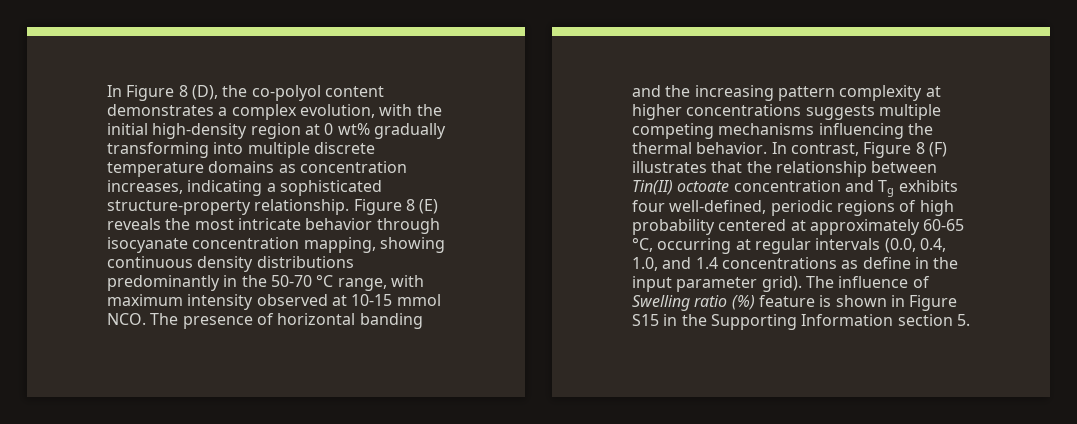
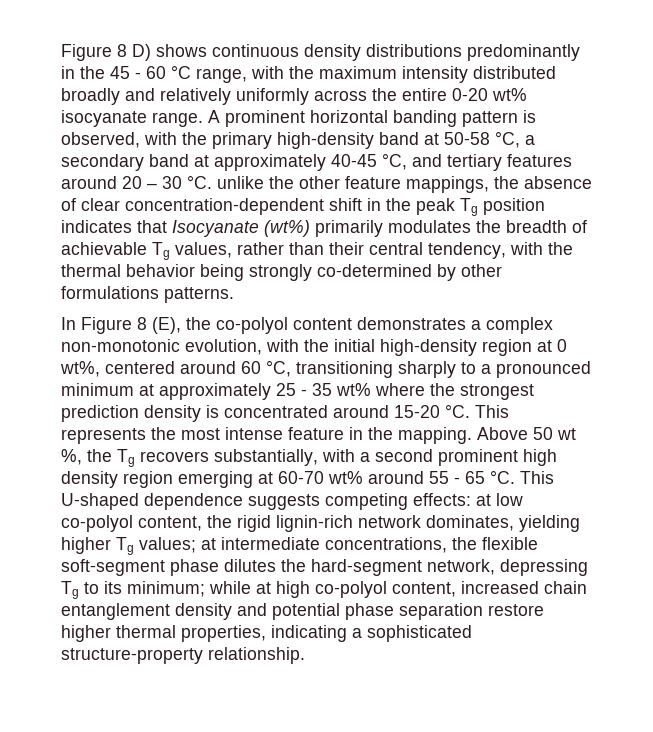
+ Figure 8 D) shows continuous density distributions predominantly in the 45 - 60 °C range, with the maximum intensity distributed broadly and relatively uniformly across the entire 0-20 wt% isocyanate range. A prominent horizontal banding pattern is observed, with the primary high-density band at 50-58 °C, a secondary band at approximately 40-45 °C, and tertiary features around 20 – 30 °C. unlike the other feature mappings, the absence of clear concentration-dependent shift in the peak Tg position indicates that Isocyanate (wt%) primarily modulates the breadth of achievable Tg values, rather than their central tendency, with the thermal behavior being strongly co-determined by other formulations patterns.
- In Figure 8 (D), the co-polyol content demonstrates a complex evolution, with the initial high-density region at 0 wt% gradually transforming into multiple discrete temperature domains as concentration increases, indicating a sophisticated structure-property relationship. Figure 8 (E) reveals the most intricate behavior through isocyanate concentration mapping, showing continuous density distributions predominantly in the 50-70 °C range, with maximum intensity observed at 10-15 mmol NCO. The presence of horizontal banding and the increasing pattern complexity at higher concentrations suggests multiple competing mechanisms influencing the thermal behavior. In contrast, Figure 8 (F) illustrates that the relationship between Tin(II) octoate concentration and Tg exhibits four well-defined, periodic regions of high probability centered at approximately 60-65 °C, occurring at regular intervals (0.0, 0.4, 1.0, and 1.4 concentrations as define in the input parameter grid). The influence of Swelling ratio (%) feature is shown in Figure S15 in the Supporting Information section 5.
+ In Figure 8 (E), the co-polyol content demonstrates a complex non-monotonic evolution, with the initial high-density region at 0 wt%, centered around 60 °C, transitioning sharply to a pronounced minimum at approximately 25 - 35 wt% where the strongest prediction density is concentrated around 15-20 °C. This represents the most intense feature in the mapping. Above 50 wt %, the Tg recovers substantially, with a second prominent high density region emerging at 60-70 wt% around 55 - 65 °C. This U-shaped dependence suggests competing effects: at low co-polyol content, the rigid lignin-rich network dominates, yielding higher Tg values; at intermediate concentrations, the flexible soft-segment phase dilutes the hard-segment network, depressing Tg to its minimum; while at high co-polyol content, increased chain entanglement density and potential phase separation restore higher thermal properties, indicating a sophisticated structure-property relationship.

